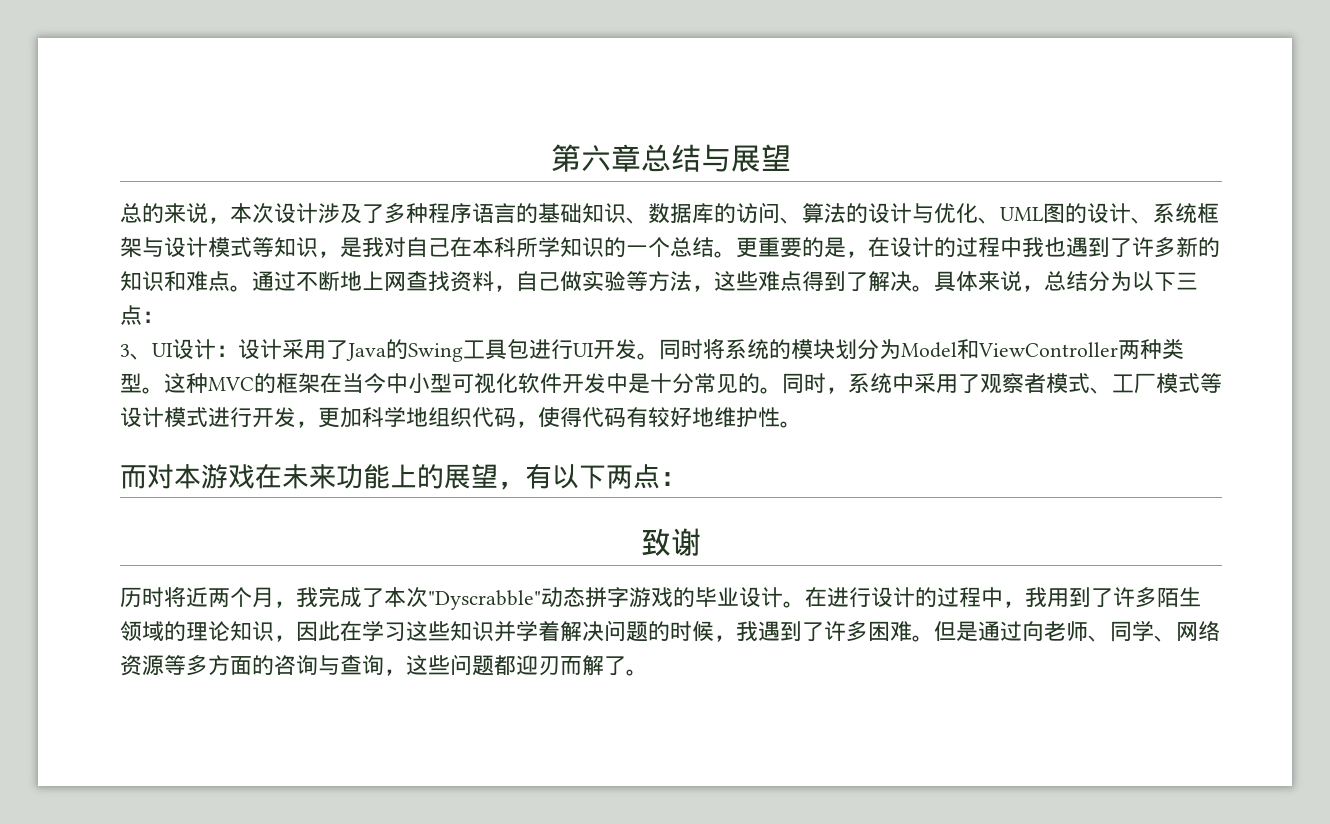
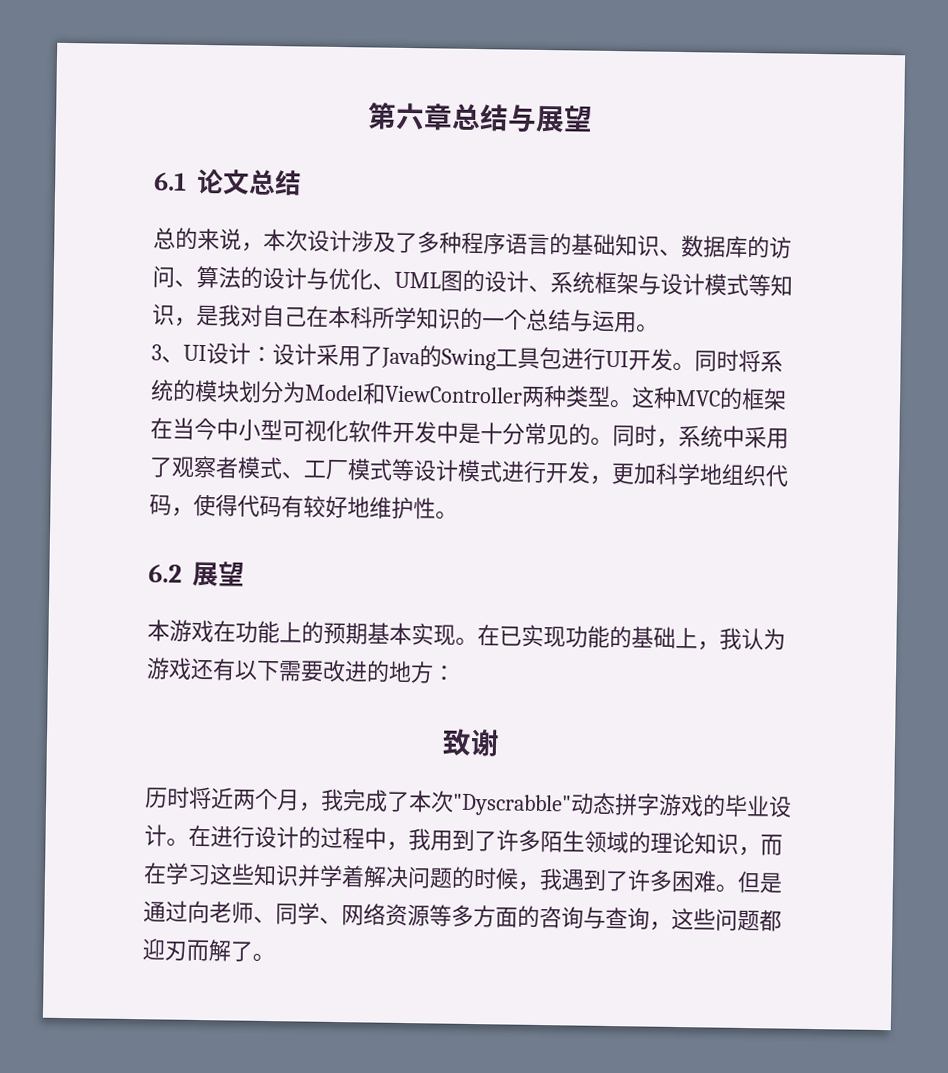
+ 6.1论文总结
- 总的来说，本次设计涉及了多种程序语言的基础知识、数据库的访问、算法的设计与优化、UML图的设计、系统框架与设计模式等知识，是我对自己在本科所学知识的一个总结。更重要的是，在设计的过程中我也遇到了许多新的知识和难点。通过不断地上网查找资料，自己做实验等方法，这些难点得到了解决。具体来说，总结分为以下三点：
+ 总的来说，本次设计涉及了多种程序语言的基础知识、数据库的访问、算法的设计与优化、UML图的设计、系统框架与设计模式等知识，是我对自己在本科所学知识的一个总结与运用。
- 而对本游戏在未来功能上的展望，有以下两点：
+ 6.2展望
+ 本游戏在功能上的预期基本实现。在已实现功能的基础上，我认为游戏还有以下需要改进的地方：
- 在进行设计的过程中，我用到了许多陌生领域的理论知识，因此在学习这些知识并学着解决问题的时候，我遇到了许多困难。
+ 在进行设计的过程中，我用到了许多陌生领域的理论知识，而在学习这些知识并学着解决问题的时候，我遇到了许多困难。

